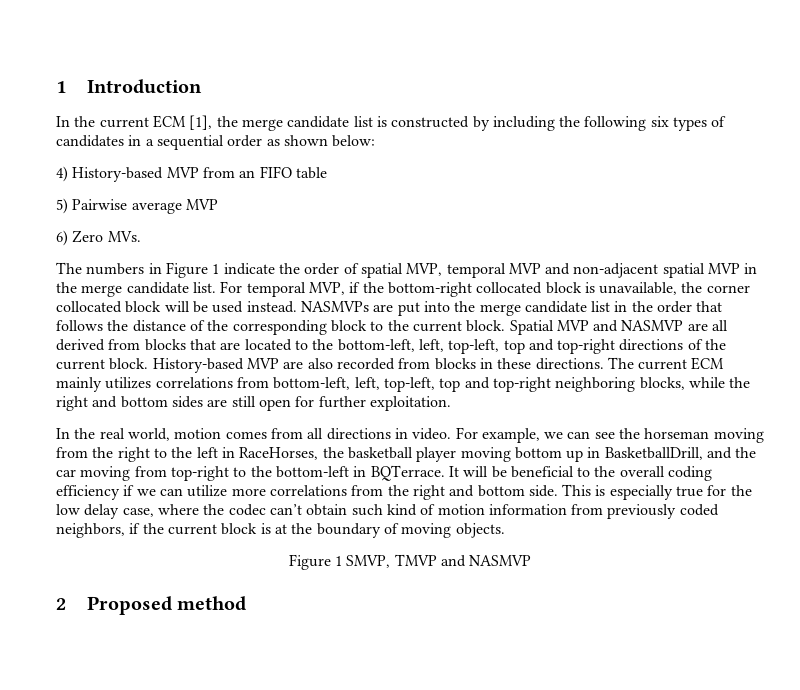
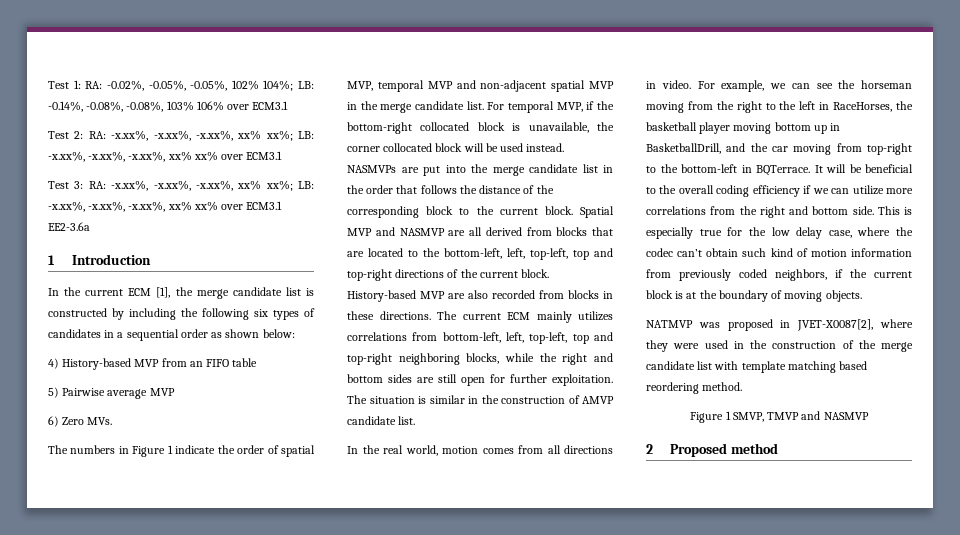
+ Test 1: RA: -0.02%, -0.05%, -0.05%, 102% 104%; LB: -0.14%, -0.08%, -0.08%, 103% 106% over ECM3.1
+ Test 2: RA: -x.xx%, -x.xx%, -x.xx%, xx% xx%; LB: -x.xx%, -x.xx%, -x.xx%, xx% xx% over ECM3.1
+ Test 3: RA: -x.xx%, -x.xx%, -x.xx%, xx% xx%; LB: -x.xx%, -x.xx%, -x.xx%, xx% xx% over ECM3.1 EE2-3.6a
+ The situation is similar in the construction of AMVP candidate list.
+ NATMVP was proposed in JVET-X0087[2], where they were used in the construction of the merge candidate list with template matching based reordering method.

